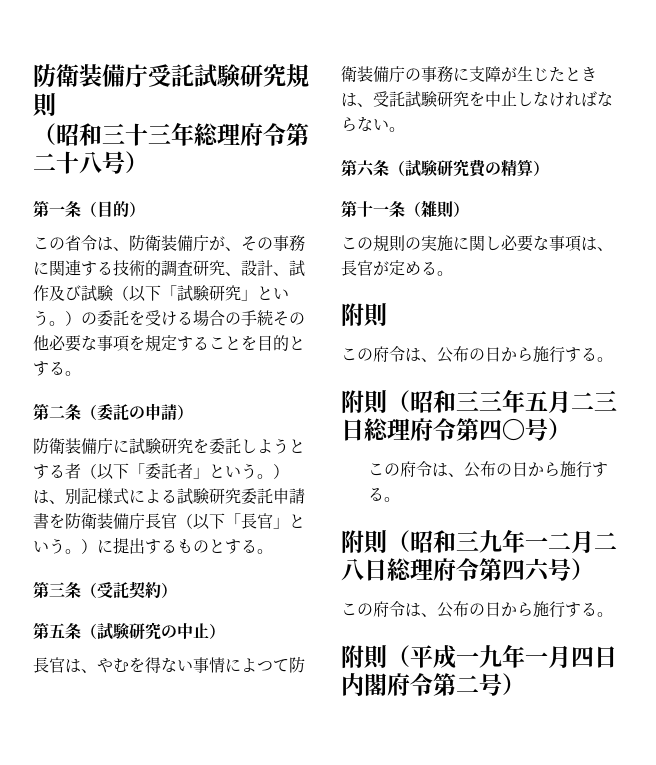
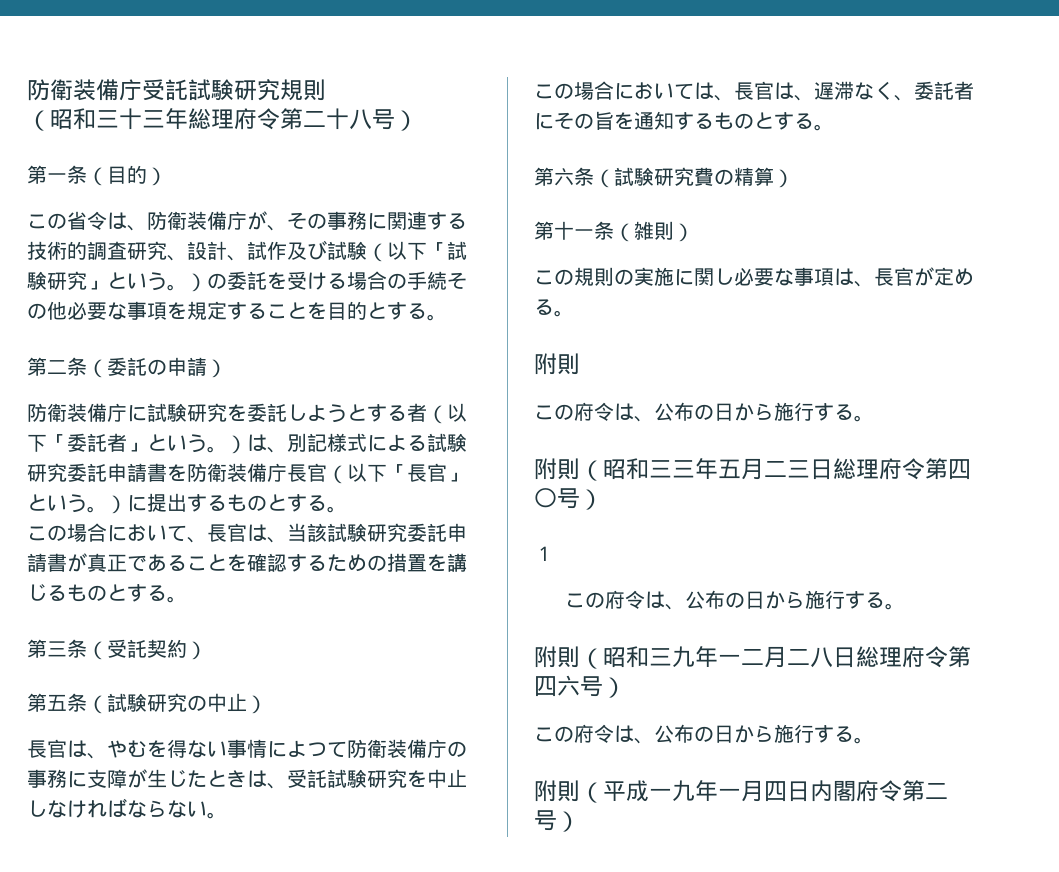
+ この場合において、長官は、当該試験研究委託申請書が真正であることを確認するための措置を講じるものとする。
+ この場合においては、長官は、遅滞なく、委託者にその旨を通知するものとする。
+ １

